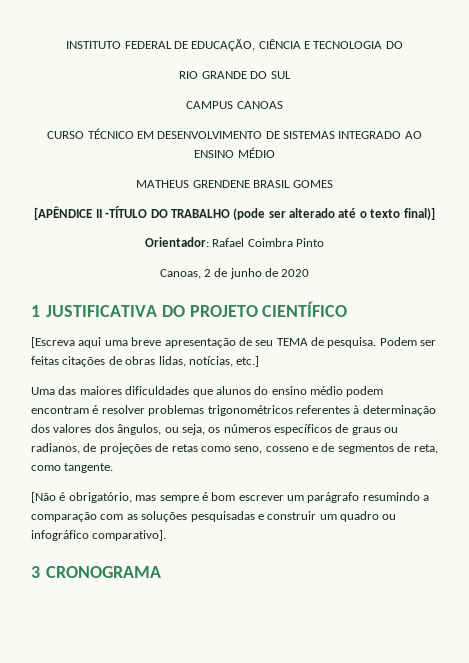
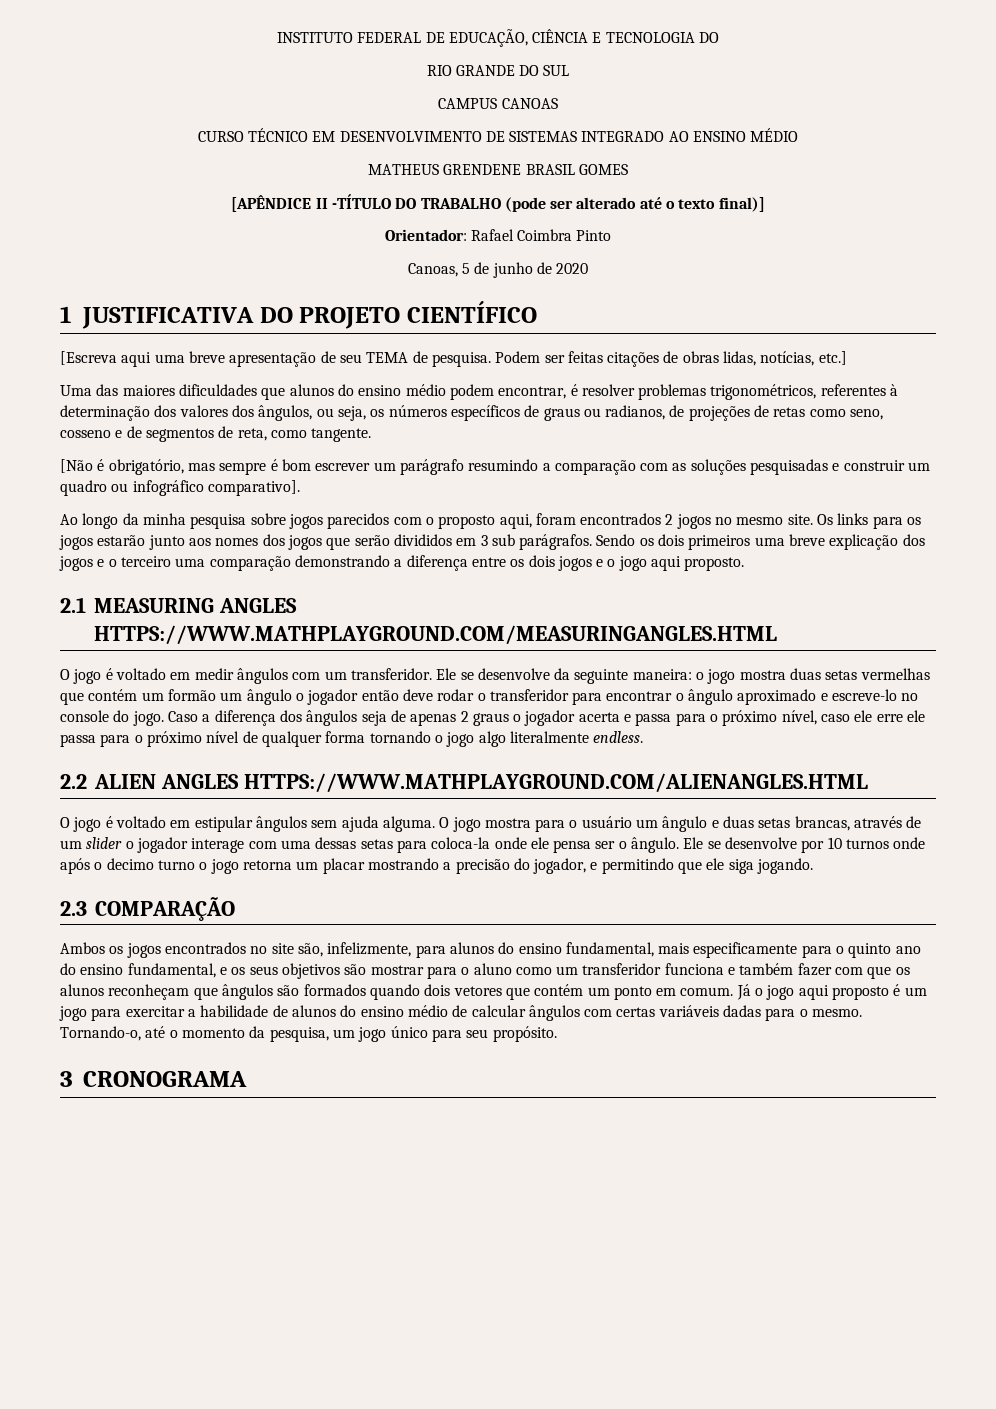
- Canoas, 2 de junho de 2020
+ Canoas, 5 de junho de 2020
- Uma das maiores dificuldades que alunos do ensino médio podem encontram é resolver problemas trigonométricos referentes à determinação dos valores dos ângulos, ou seja, os números específicos de graus ou radianos, de projeções de retas como seno, cosseno e de segmentos de reta, como tangente.
+ Uma das maiores dificuldades que alunos do ensino médio podem encontrar, é resolver problemas trigonométricos, referentes à determinação dos valores dos ângulos, ou seja, os números específicos de graus ou radianos, de projeções de retas como seno, cosseno e de segmentos de reta, como tangente.
+ Ao longo da minha pesquisa sobre jogos parecidos com o proposto aqui, foram encontrados 2 jogos no mesmo site. Os links para os jogos estarão junto aos nomes dos jogos que serão divididos em 3 sub parágrafos. Sendo os dois primeiros uma breve explicação dos jogos e o terceiro uma comparação demonstrando a diferença entre os dois jogos e o jogo aqui proposto.
+ 2.1 MEASURING ANGLES HTTPS://WWW.MATHPLAYGROUND.COM/MEASURINGANGLES.HTML
+ O jogo é voltado em medir ângulos com um transferidor. Ele se desenvolve da seguinte maneira: o jogo mostra duas setas vermelhas que contém um formão um ângulo o jogador então deve rodar o transferidor para encontrar o ângulo aproximado e escreve-lo no console do jogo. Caso a diferença dos ângulos seja de apenas 2 graus o jogador acerta e passa para o próximo nível, caso ele erre ele passa para o próximo nível de qualquer forma tornando o jogo algo literalmente endless.
+ 2.2 ALIEN ANGLES HTTPS://WWW.MATHPLAYGROUND.COM/ALIENANGLES.HTML
+ O jogo é voltado em estipular ângulos sem ajuda alguma. O jogo mostra para o usuário um ângulo e duas setas brancas, através de um slider o jogador interage com uma dessas setas para coloca-la onde ele pensa ser o ângulo. Ele se desenvolve por 10 turnos onde após o decimo turno o jogo retorna um placar mostrando a precisão do jogador, e permitindo que ele siga jogando.
+ 2.3 COMPARAÇÃO
+ Ambos os jogos encontrados no site são, infelizmente, para alunos do ensino fundamental, mais especificamente para o quinto ano do ensino fundamental, e os seus objetivos são mostrar para o aluno como um transferidor funciona e também fazer com que os alunos reconheçam que ângulos são formados quando dois vetores que contém um ponto em comum. Já o jogo aqui proposto é um jogo para exercitar a habilidade de alunos do ensino médio de calcular ângulos com certas variáveis dadas para o mesmo. Tornando-o, até o momento da pesquisa, um jogo único para seu propósito.

